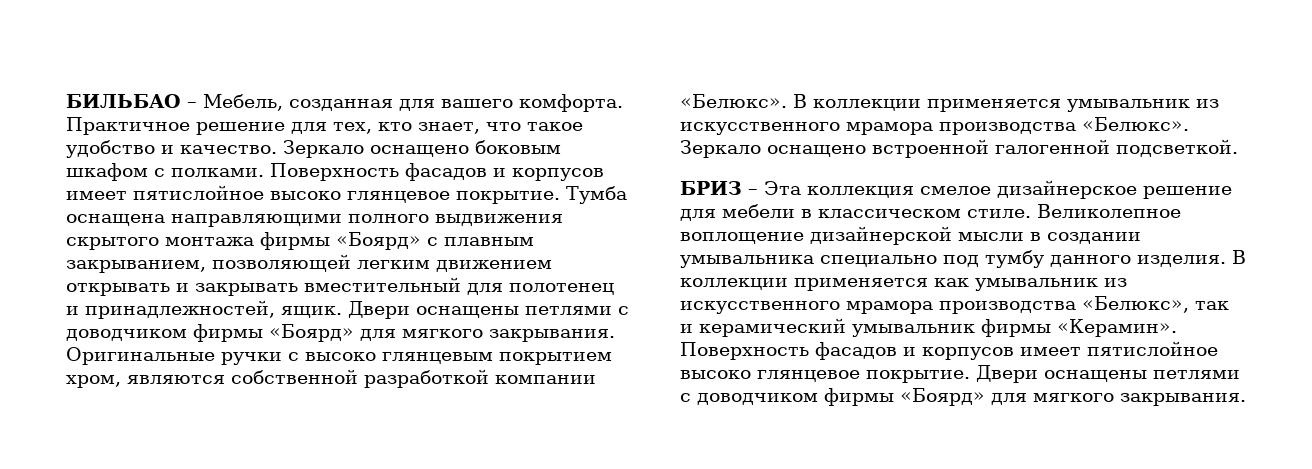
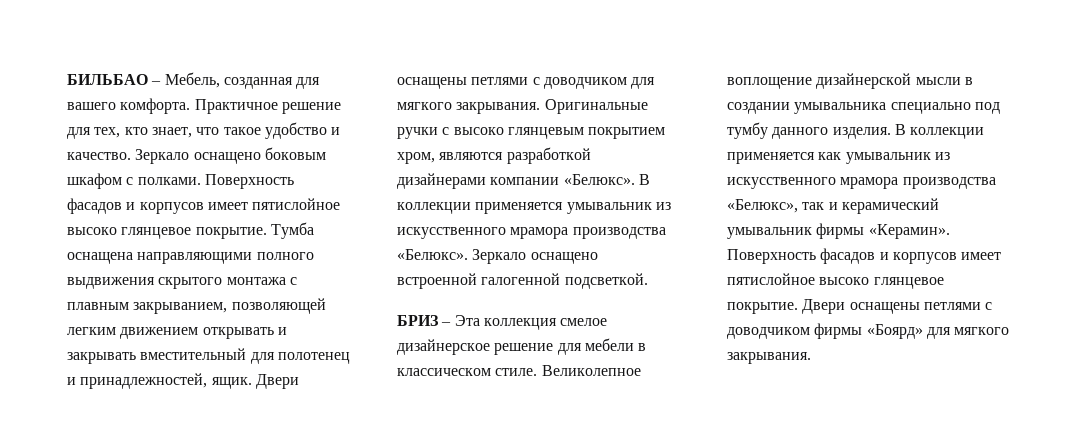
- Тумба оснащена направляющими полного выдвижения скрытого монтажа фирмы «Боярд» с плавным закрыванием, позволяющей легким движением открывать и закрывать вместительный для полотенец и принадлежностей, ящик. Двери оснащены петлями с доводчиком фирмы «Боярд» для мягкого закрывания.
+ Тумба оснащена направляющими полного выдвижения скрытого монтажа с плавным закрыванием, позволяющей легким движением открывать и закрывать вместительный для полотенец и принадлежностей, ящик. Двери оснащены петлями с доводчиком для мягкого закрывания.
- Оригинальные ручки с высоко глянцевым покрытием хром, являются собственной разработкой компании «Белюкс».
+ Оригинальные ручки с высоко глянцевым покрытием хром, являются разработкой дизайнерами компании «Белюкс».

